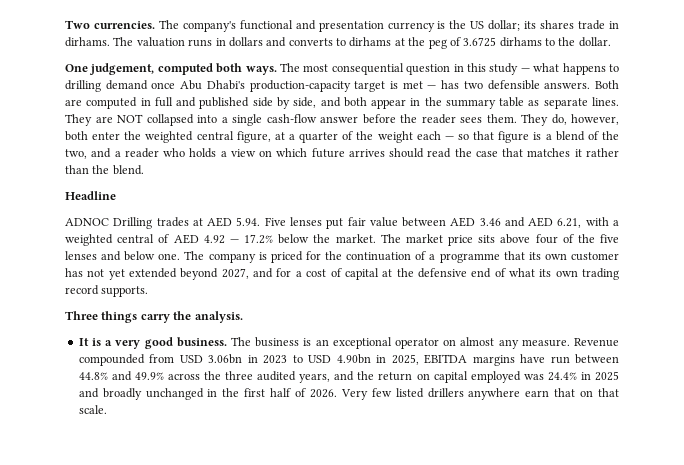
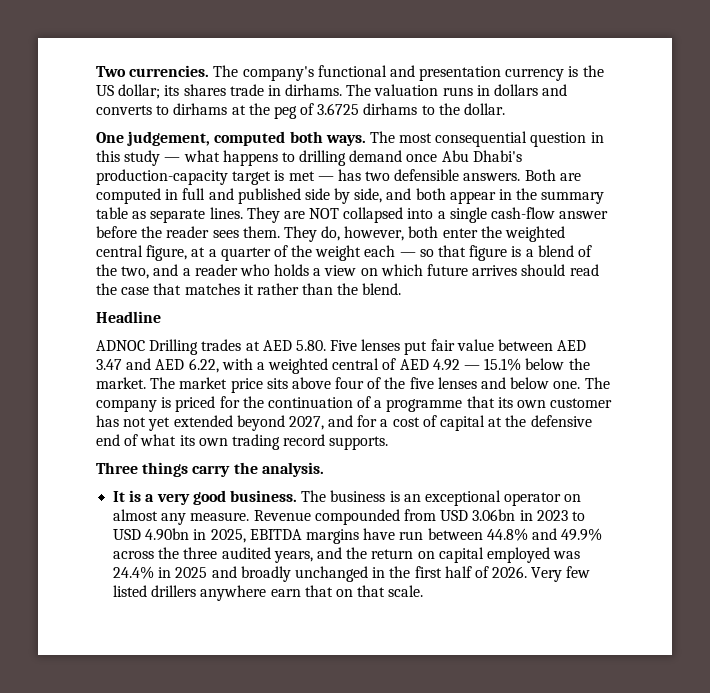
- ADNOC Drilling trades at AED 5.94. Five lenses put fair value between AED 3.46 and AED 6.21, with a weighted central of AED 4.92 — 17.2% below the market.
+ ADNOC Drilling trades at AED 5.80. Five lenses put fair value between AED 3.47 and AED 6.22, with a weighted central of AED 4.92 — 15.1% below the market.

